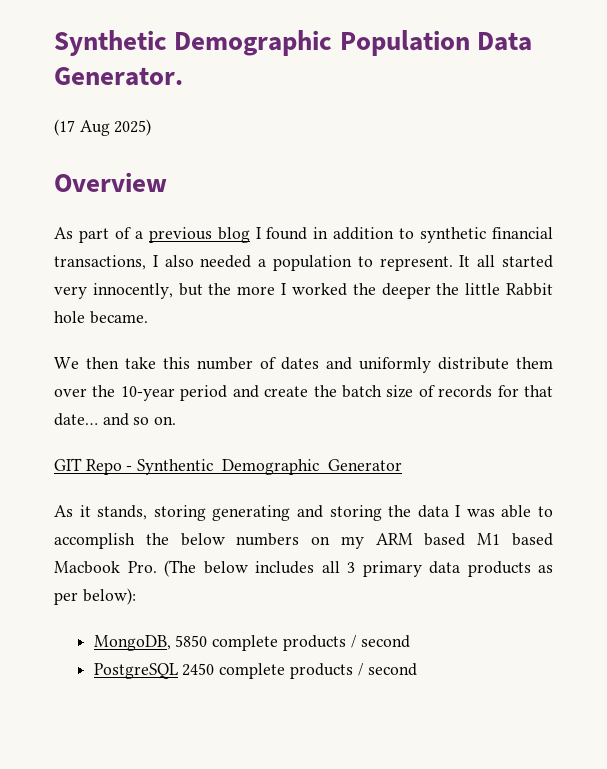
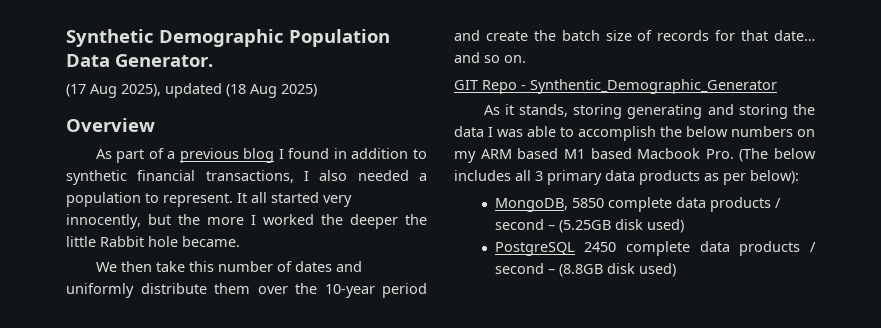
- (17 Aug 2025)
+ (17 Aug 2025), updated (18 Aug 2025)
- MongoDB, 5850 complete products / second
+ MongoDB, 5850 complete data products / second – (5.25GB disk used)
- PostgreSQL 2450 complete products / second
+ PostgreSQL 2450 complete data products / second – (8.8GB disk used)

